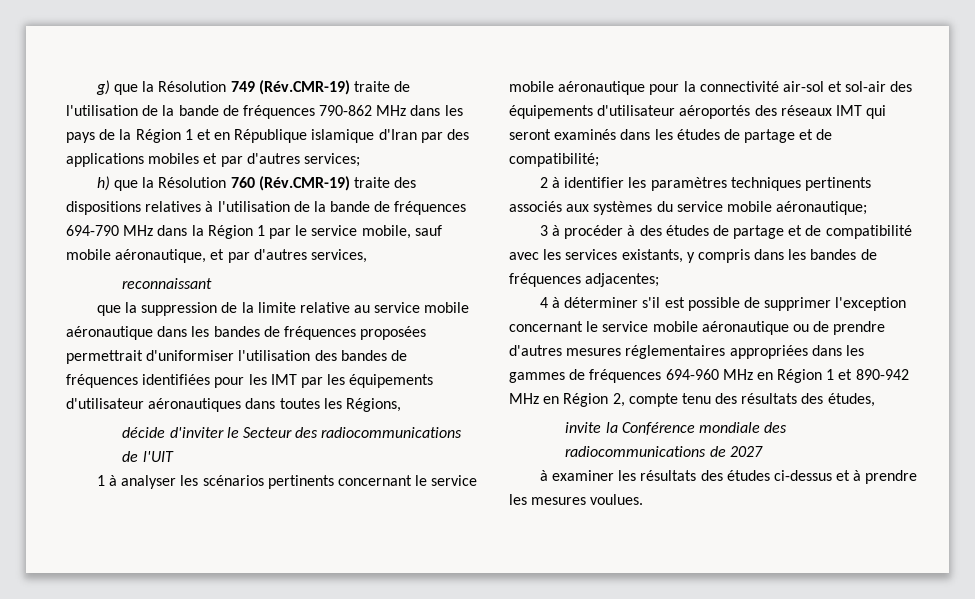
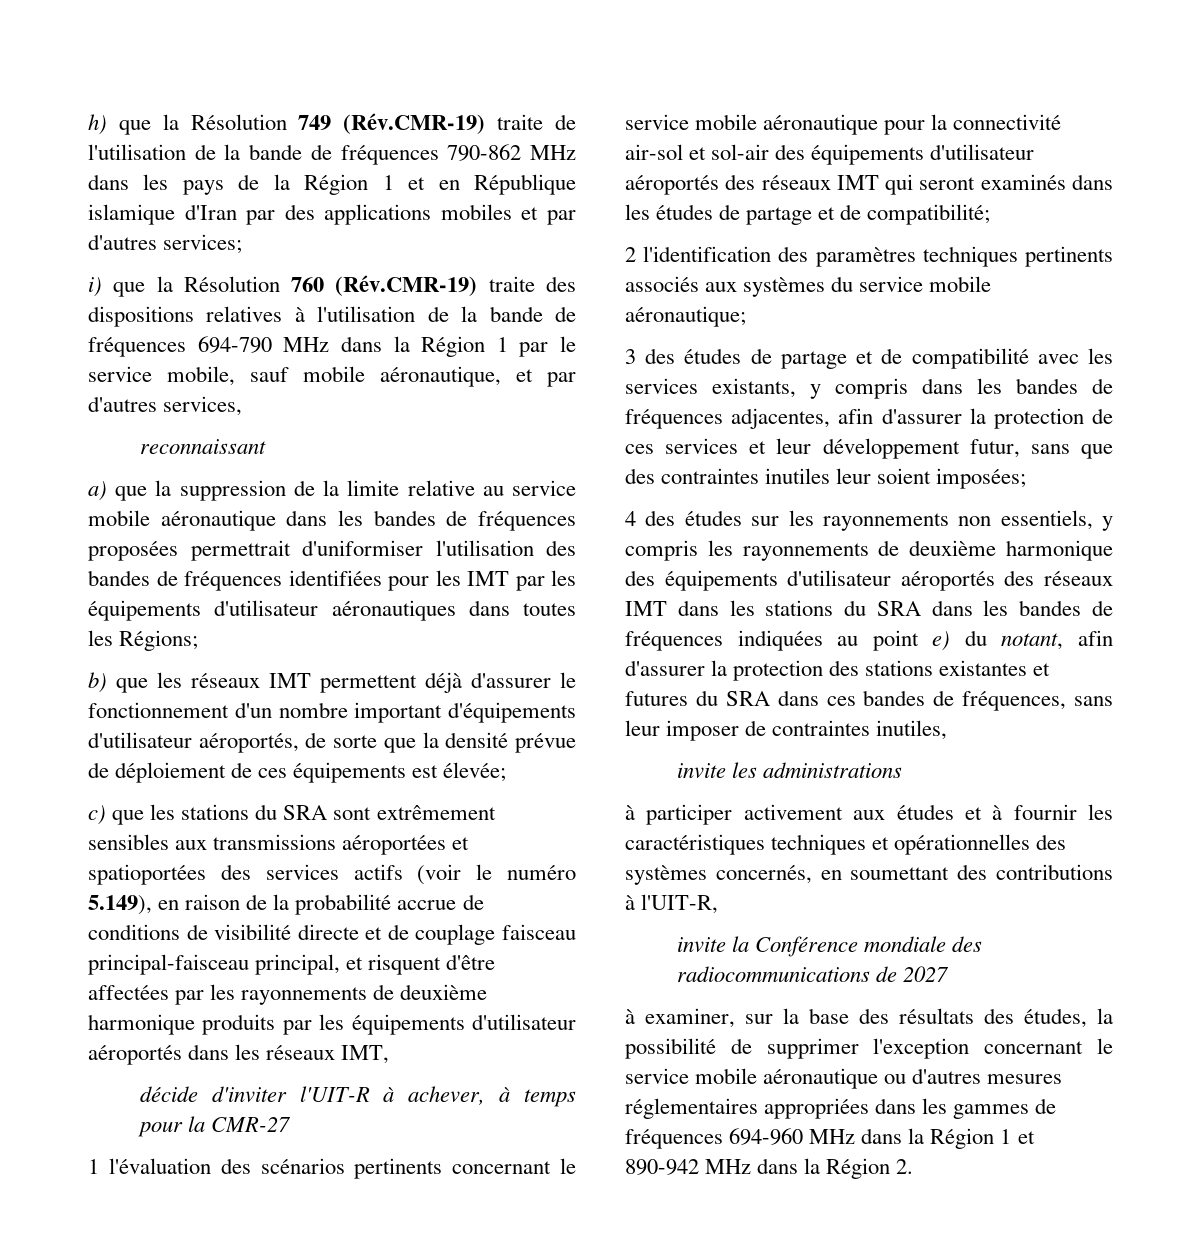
- g) que la Résolution 749 (Rév.CMR-19) traite de l'utilisation de la bande de fréquences 790-862 MHz dans les pays de la Région 1 et en République islamique d'Iran par des applications mobiles et par d'autres services;
+ h) que la Résolution 749 (Rév.CMR-19) traite de l'utilisation de la bande de fréquences 790-862 MHz dans les pays de la Région 1 et en République islamique d'Iran par des applications mobiles et par d'autres services;
- h) que la Résolution 760 (Rév.CMR-19) traite des dispositions relatives à l'utilisation de la bande de fréquences 694-790 MHz dans la Région 1 par le service mobile, sauf mobile aéronautique, et par d'autres services,
+ i) que la Résolution 760 (Rév.CMR-19) traite des dispositions relatives à l'utilisation de la bande de fréquences 694-790 MHz dans la Région 1 par le service mobile, sauf mobile aéronautique, et par d'autres services,
- que la suppression de la limite relative au service mobile aéronautique dans les bandes de fréquences proposées permettrait d'uniformiser l'utilisation des bandes de fréquences identifiées pour les IMT par les équipements d'utilisateur aéronautiques dans toutes les Régions,
- décide d'inviter le Secteur des radiocommunications de l'UIT
- 1 à analyser les scénarios pertinents concernant le service mobile aéronautique pour la connectivité air-sol et sol-air des équipements d'utilisateur aéroportés des réseaux IMT qui seront examinés dans les études de partage et de compatibilité;
+ a) que la suppression de la limite relative au service mobile aéronautique dans les bandes de fréquences proposées permettrait d'uniformiser l'utilisation des bandes de fréquences identifiées pour les IMT par les équipements d'utilisateur aéronautiques dans toutes les Régions;
+ b) que les réseaux IMT permettent déjà d'assurer le fonctionnement d'un nombre important d'équipements d'utilisateur aéroportés, de sorte que la densité prévue de déploiement de ces équipements est élevée;
+ c) que les stations du SRA sont extrêmement sensibles aux transmissions aéroportées et spatioportées des services actifs (voir le numéro 5.149), en raison de la probabilité accrue de conditions de visibilité directe et de couplage faisceau principal-faisceau principal, et risquent d'être affectées par les rayonnements de deuxième harmonique produits par les équipements d'utilisateur aéroportés dans les réseaux IMT,
+ décide d'inviter l'UIT-R à achever, à temps pour la CMR-27
+ 1 l'évaluation des scénarios pertinents concernant le service mobile aéronautique pour la connectivité air-sol et sol-air des équipements d'utilisateur aéroportés des réseaux IMT qui seront examinés dans les études de partage et de compatibilité;
- 2 à identifier les paramètres techniques pertinents associés aux systèmes du service mobile aéronautique;
+ 2 l'identification des paramètres techniques pertinents associés aux systèmes du service mobile aéronautique;
- 3 à procéder à des études de partage et de compatibilité avec les services existants, y compris dans les bandes de fréquences adjacentes;
- 4 à déterminer s'il est possible de supprimer l'exception concernant le service mobile aéronautique ou de prendre d'autres mesures réglementaires appropriées dans les gammes de fréquences 694-960 MHz en Région 1 et 890-942 MHz en Région 2, compte tenu des résultats des études,
+ 3 des études de partage et de compatibilité avec les services existants, y compris dans les bandes de fréquences adjacentes, afin d'assurer la protection de ces services et leur développement futur, sans que des contraintes inutiles leur soient imposées;
+ 4 des études sur les rayonnements non essentiels, y compris les rayonnements de deuxième harmonique des équipements d'utilisateur aéroportés des réseaux IMT dans les stations du SRA dans les bandes de fréquences indiquées au point e) du notant, afin d'assurer la protection des stations existantes et futures du SRA dans ces bandes de fréquences, sans leur imposer de contraintes inutiles,
+ invite les administrations
+ à participer activement aux études et à fournir les caractéristiques techniques et opérationnelles des systèmes concernés, en soumettant des contributions à l'UIT-R,
  invite la Conférence mondiale des radiocommunications de 2027
- à examiner les résultats des études ci-dessus et à prendre les mesures voulues.
+ à examiner, sur la base des résultats des études, la possibilité de supprimer l'exception concernant le service mobile aéronautique ou d'autres mesures réglementaires appropriées dans les gammes de fréquences 694-960 MHz dans la Région 1 et 890-942 MHz dans la Région 2.

